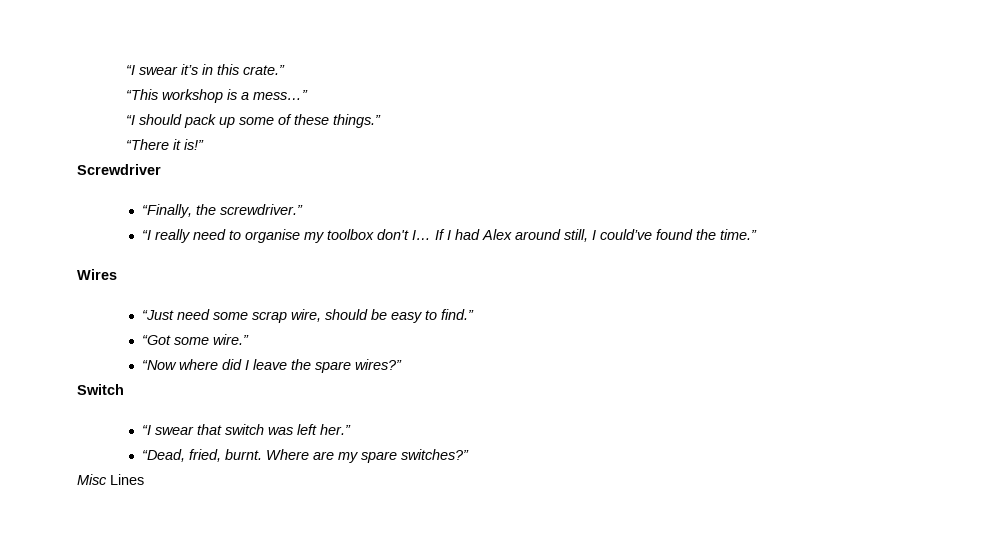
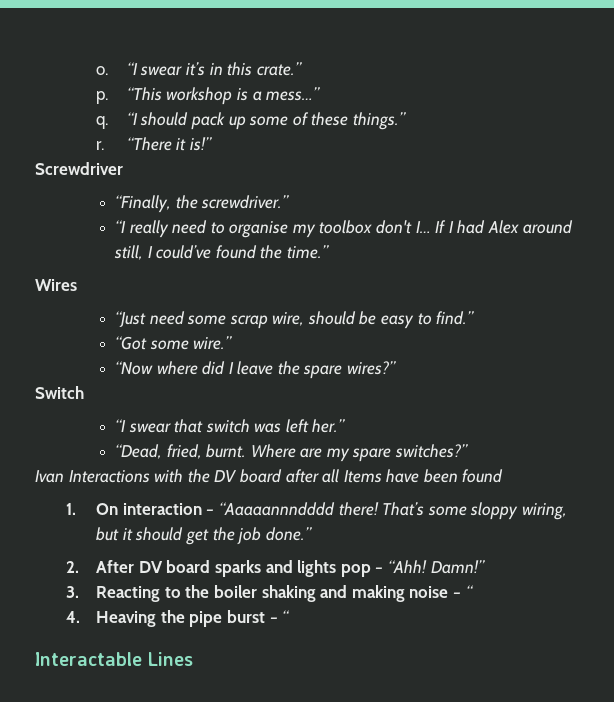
+ o.
- “This workshop is a mess…”
+ p. “This workshop is a mess…”
+ q.
+ r.
- Misc Lines
+ Ivan Interactions with the DV board after all Items have been found
+ 1. On interaction – “Aaaaannndddd there! That’s some sloppy wiring, but it should get the job done.”
+ 2. After DV board sparks and lights pop – “Ahh! Damn!”
+ 3. Reacting to the boiler shaking and making noise – “
+ 4. Heaving the pipe burst – “
+ Interactable Lines

